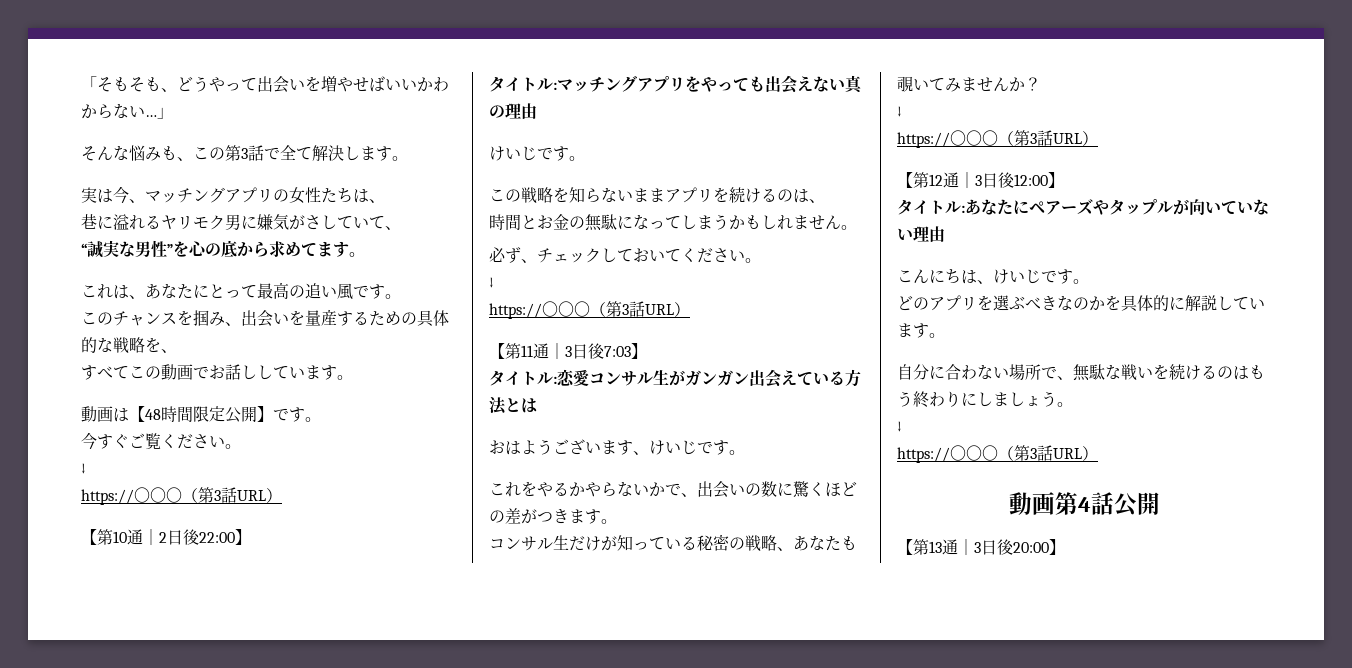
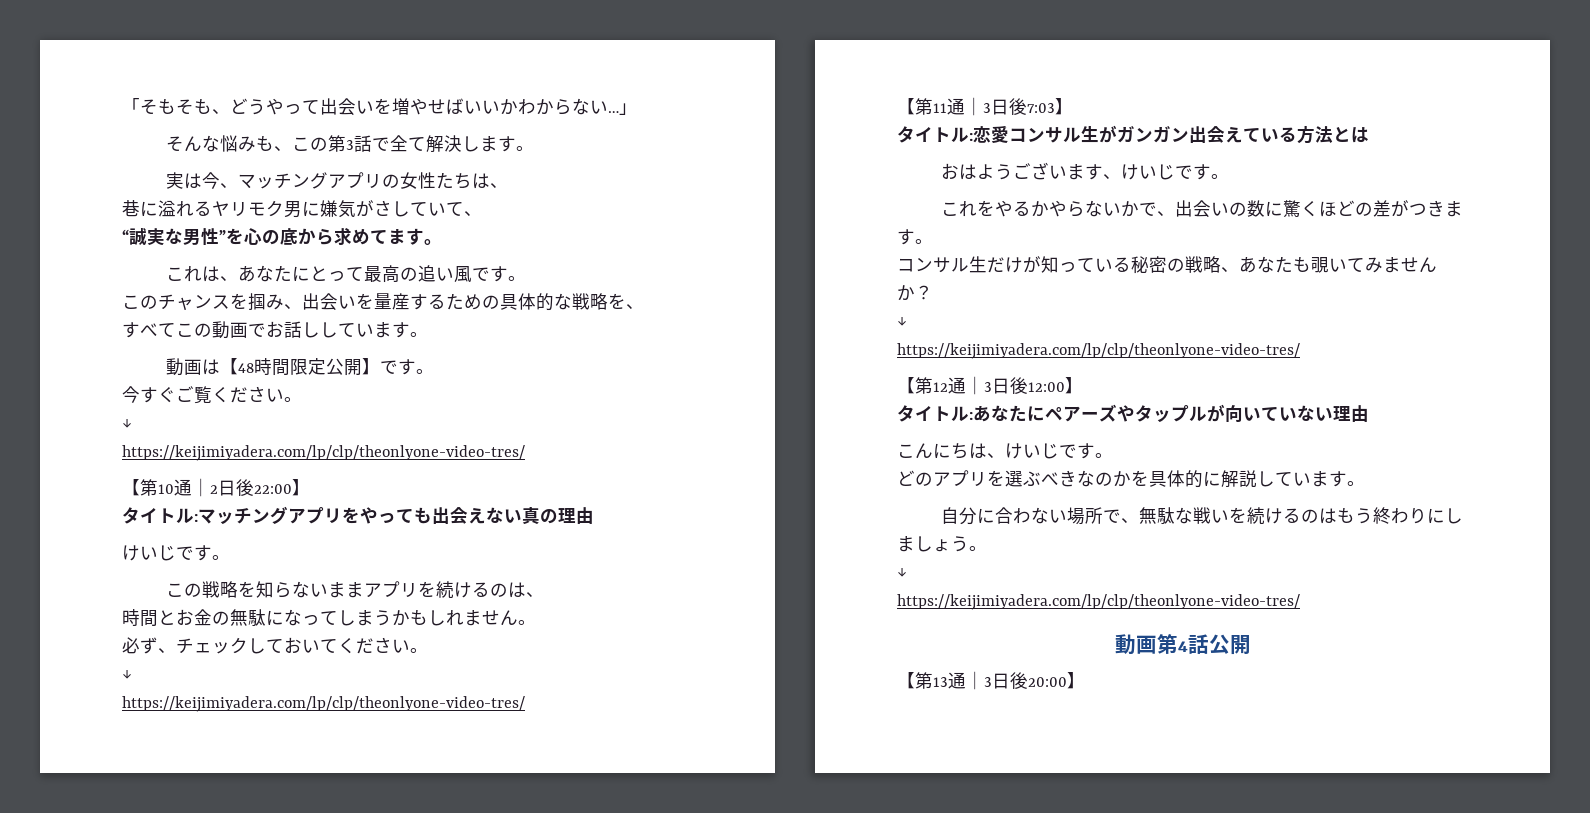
  今すぐご覧ください。
  ↓
- https://〇〇〇（第3話URL）
+ https://keijimiyadera.com/lp/clp/theonlyone-video-tres/
  必ず、チェックしておいてください。
  ↓
- https://〇〇〇（第3話URL）
+ https://keijimiyadera.com/lp/clp/theonlyone-video-tres/
  コンサル生だけが知っている秘密の戦略、あなたも覗いてみませんか？
  ↓
- https://〇〇〇（第3話URL）
+ https://keijimiyadera.com/lp/clp/theonlyone-video-tres/
  自分に合わない場所で、無駄な戦いを続けるのはもう終わりにしましょう。
  ↓
- https://〇〇〇（第3話URL）
+ https://keijimiyadera.com/lp/clp/theonlyone-video-tres/

